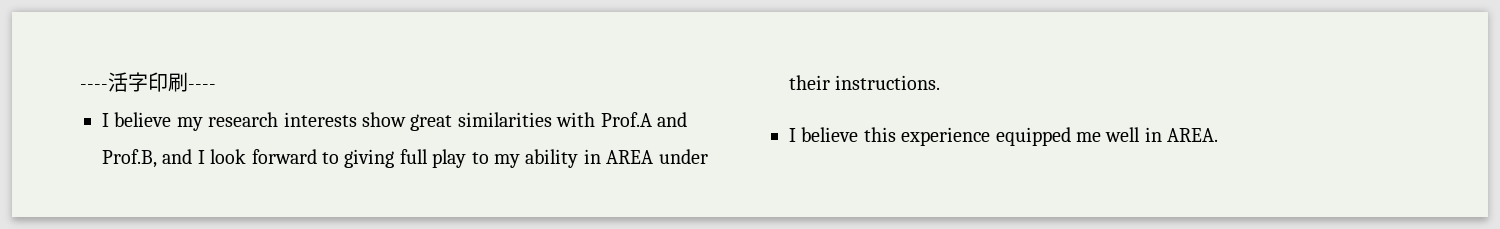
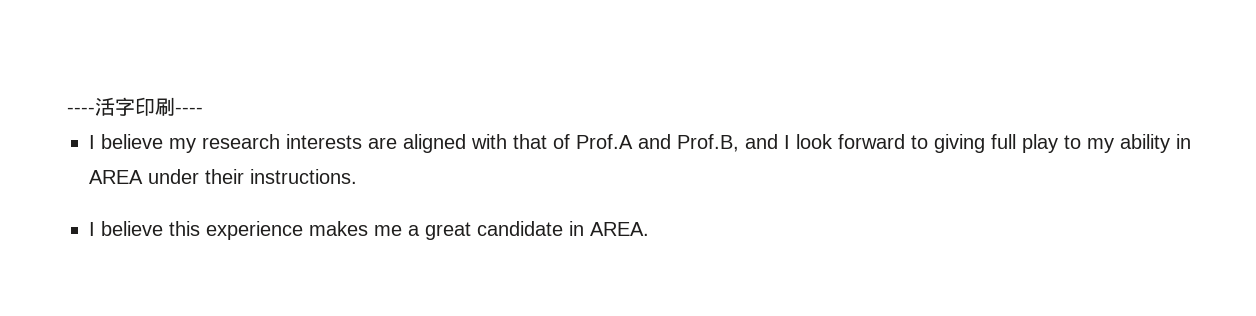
- I believe my research interests show great similarities with Prof.A and Prof.B, and I look forward to giving full play to my ability in AREA under their instructions.
+ I believe my research interests are aligned with that of Prof.A and Prof.B, and I look forward to giving full play to my ability in AREA under their instructions.
- I believe this experience equipped me well in AREA.
+ I believe this experience makes me a great candidate in AREA.

